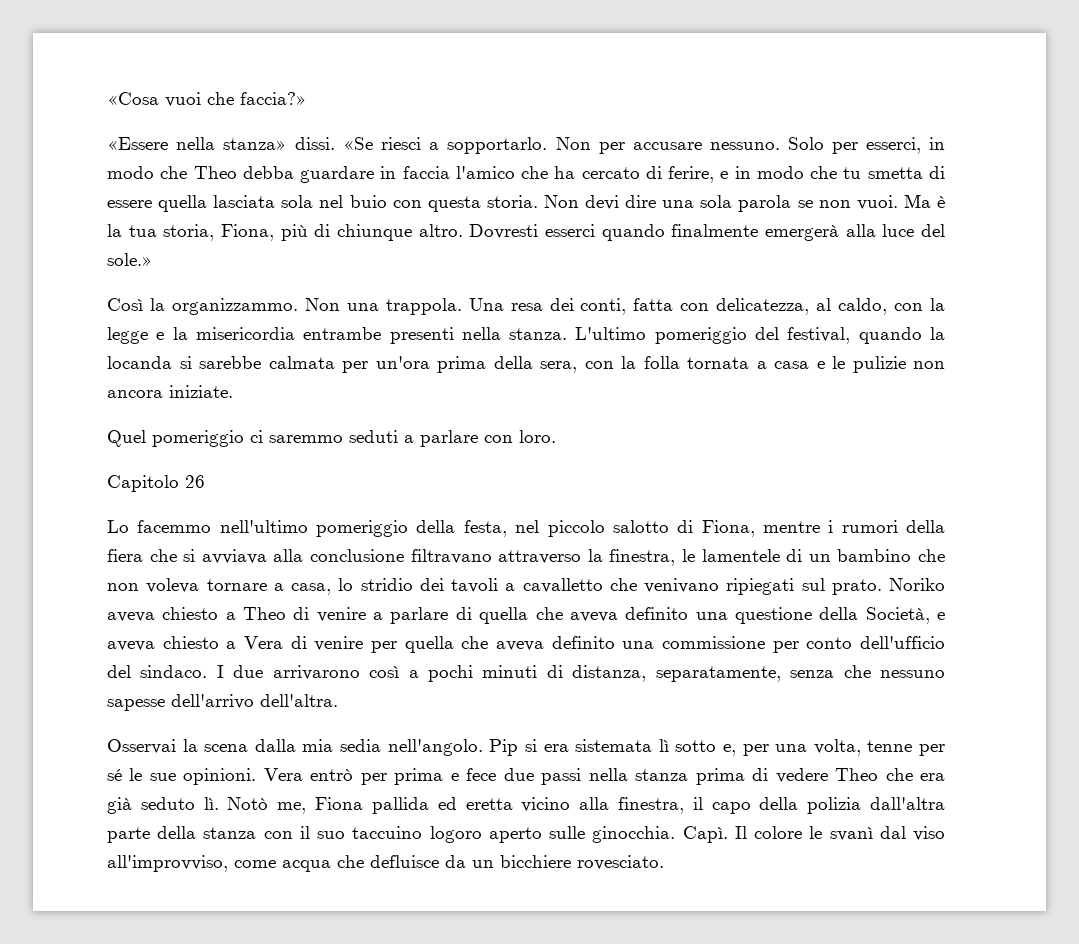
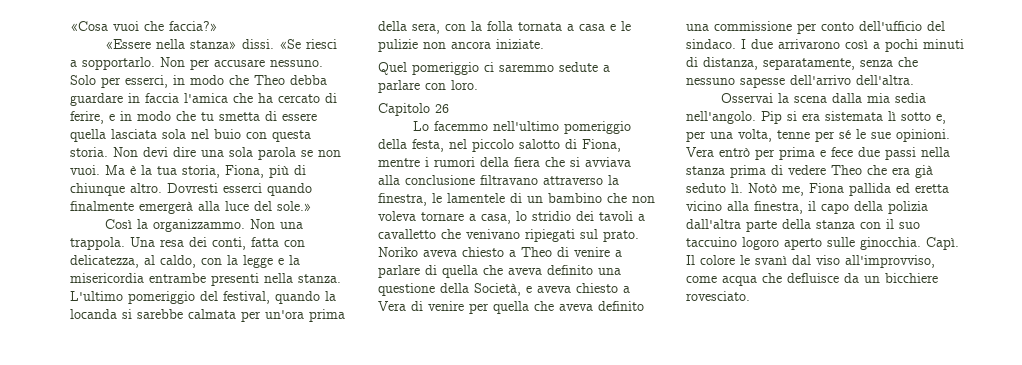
- Solo per esserci, in modo che Theo debba guardare in faccia l'amico che ha cercato di ferire, e in modo che tu smetta di essere quella lasciata sola nel buio con questa storia.
+ Solo per esserci, in modo che Theo debba guardare in faccia l'amica che ha cercato di ferire, e in modo che tu smetta di essere quella lasciata sola nel buio con questa storia.
- Quel pomeriggio ci saremmo seduti a parlare con loro.
+ Quel pomeriggio ci saremmo sedute a parlare con loro.

